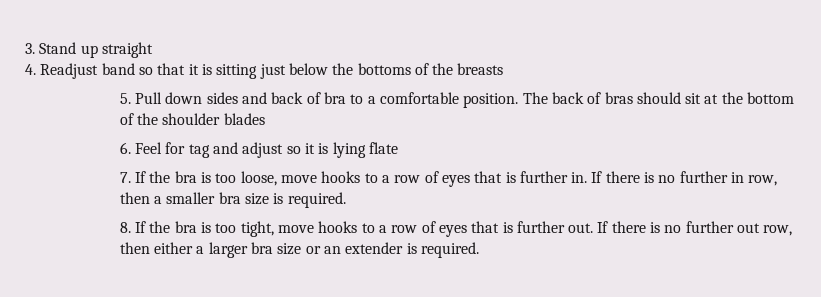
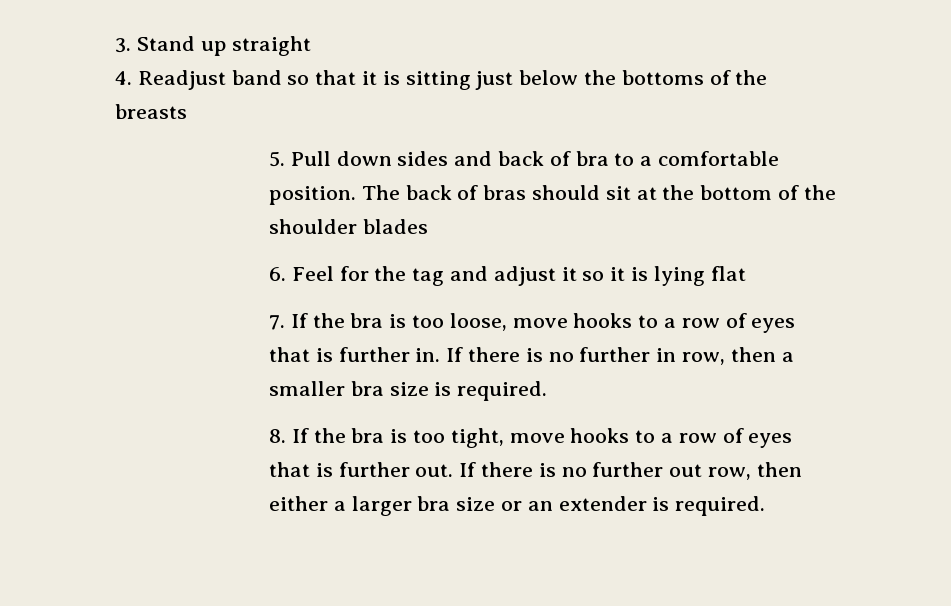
- 6. Feel for tag and adjust so it is lying flate
+ 6. Feel for the tag and adjust it so it is lying flat

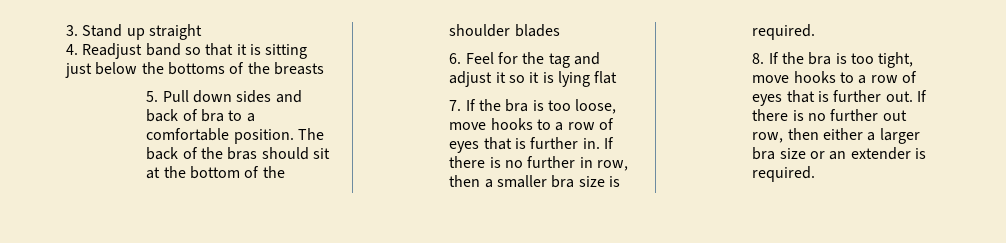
- The back of bras should sit at the bottom of the shoulder blades
+ The back of the bras should sit at the bottom of the shoulder blades

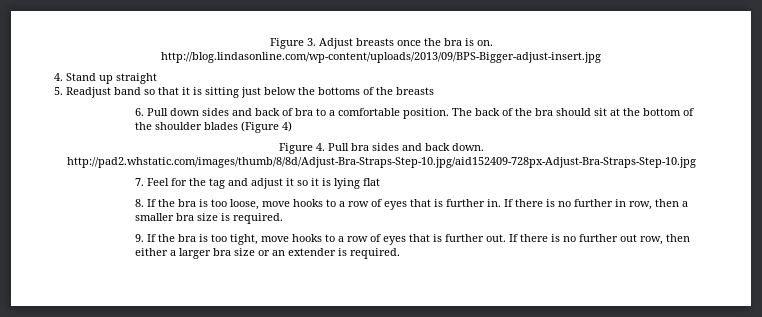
- 3. Stand up straight
+ Figure 3. Adjust breasts once the bra is on. http://blog.lindasonline.com/wp-content/uploads/2013/09/BPS-Bigger-adjust-insert.jpg
+ 4. Stand up straight
- 4. Readjust band so that it is sitting just below the bottoms of the breasts
+ 5. Readjust band so that it is sitting just below the bottoms of the breasts
- 5. Pull down sides and back of bra to a comfortable position.
+ 6. Pull down sides and back of bra to a comfortable position.
- The back of the bras should sit at the bottom of the shoulder blades
- 6. Feel for the tag and adjust it so it is lying flat
+ The back of the bra should sit at the bottom of the shoulder blades (Figure 4)
+ Figure 4. Pull bra sides and back down. http://pad2.whstatic.com/images/thumb/8/8d/Adjust-Bra-Straps-Step-10.jpg/aid152409-728px-Adjust-Bra-Straps-Step-10.jpg
+ 7. Feel for the tag and adjust it so it is lying flat
- 7. If the bra is too loose, move hooks to a row of eyes that is further in.
+ 8. If the bra is too loose, move hooks to a row of eyes that is further in.
- 8. If the bra is too tight, move hooks to a row of eyes that is further out.
+ 9. If the bra is too tight, move hooks to a row of eyes that is further out.

